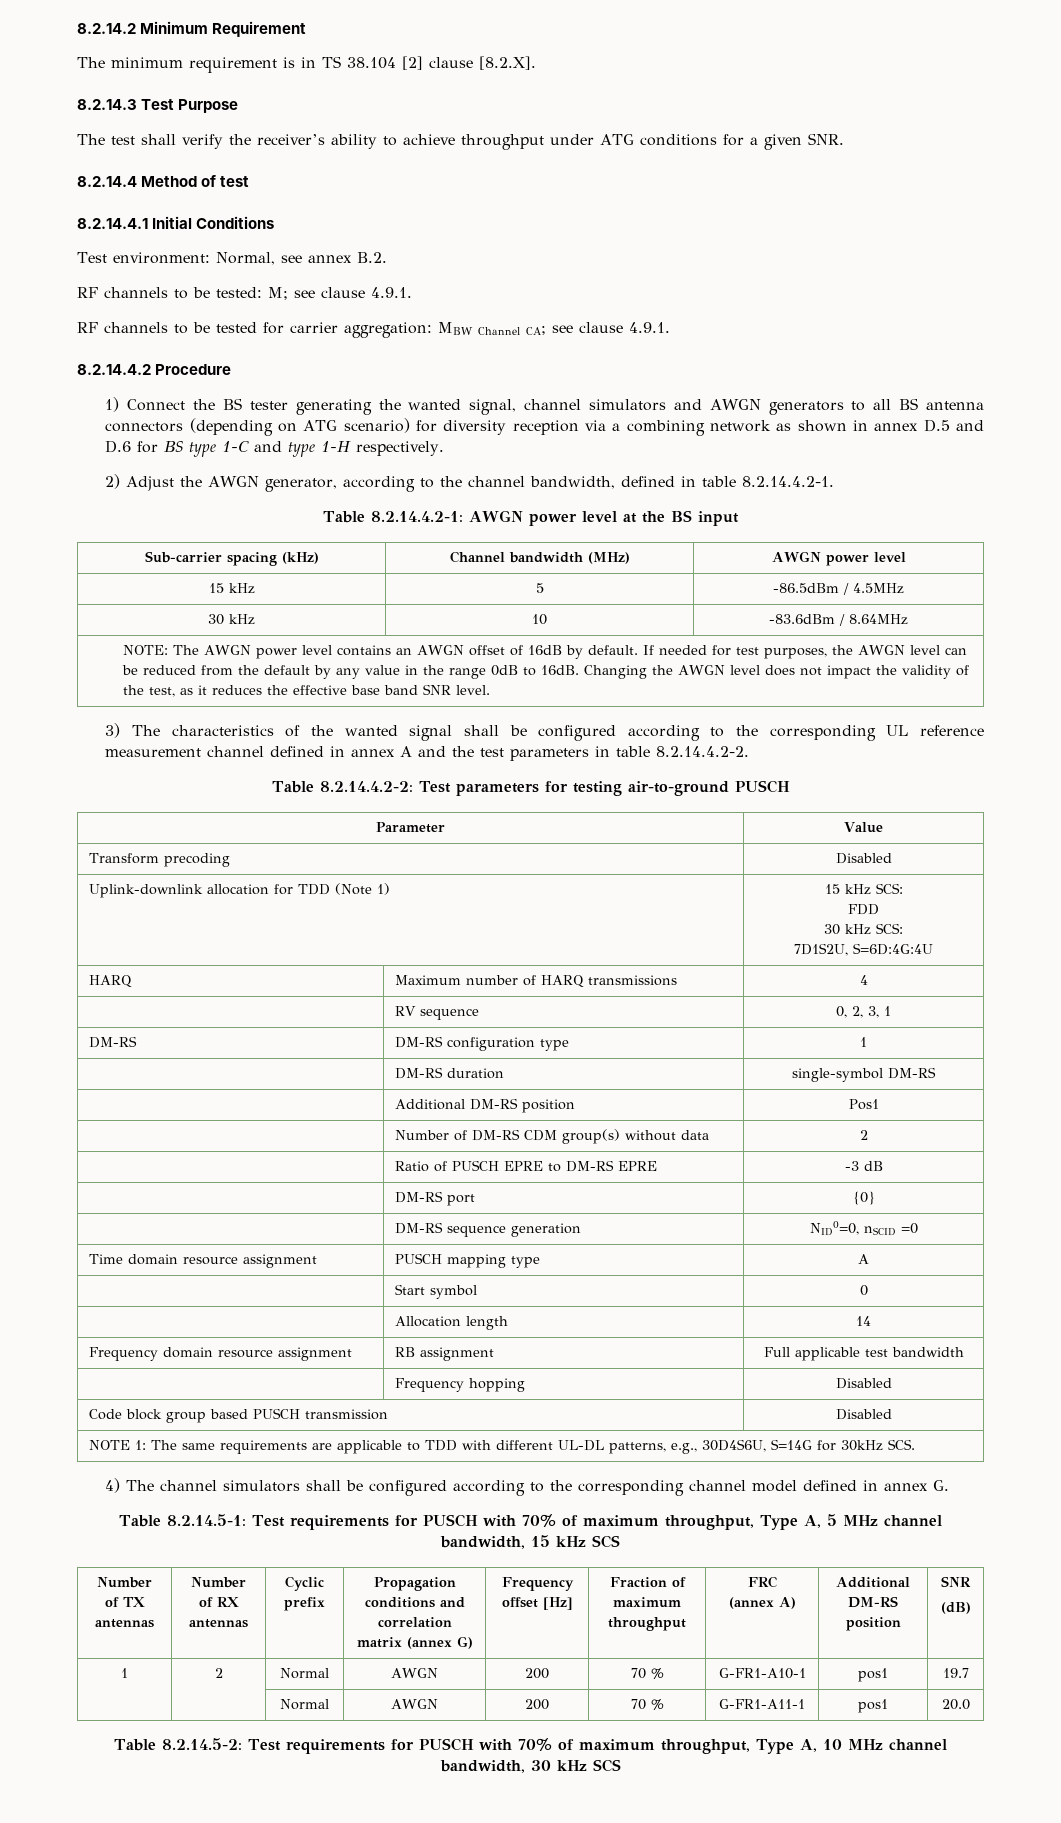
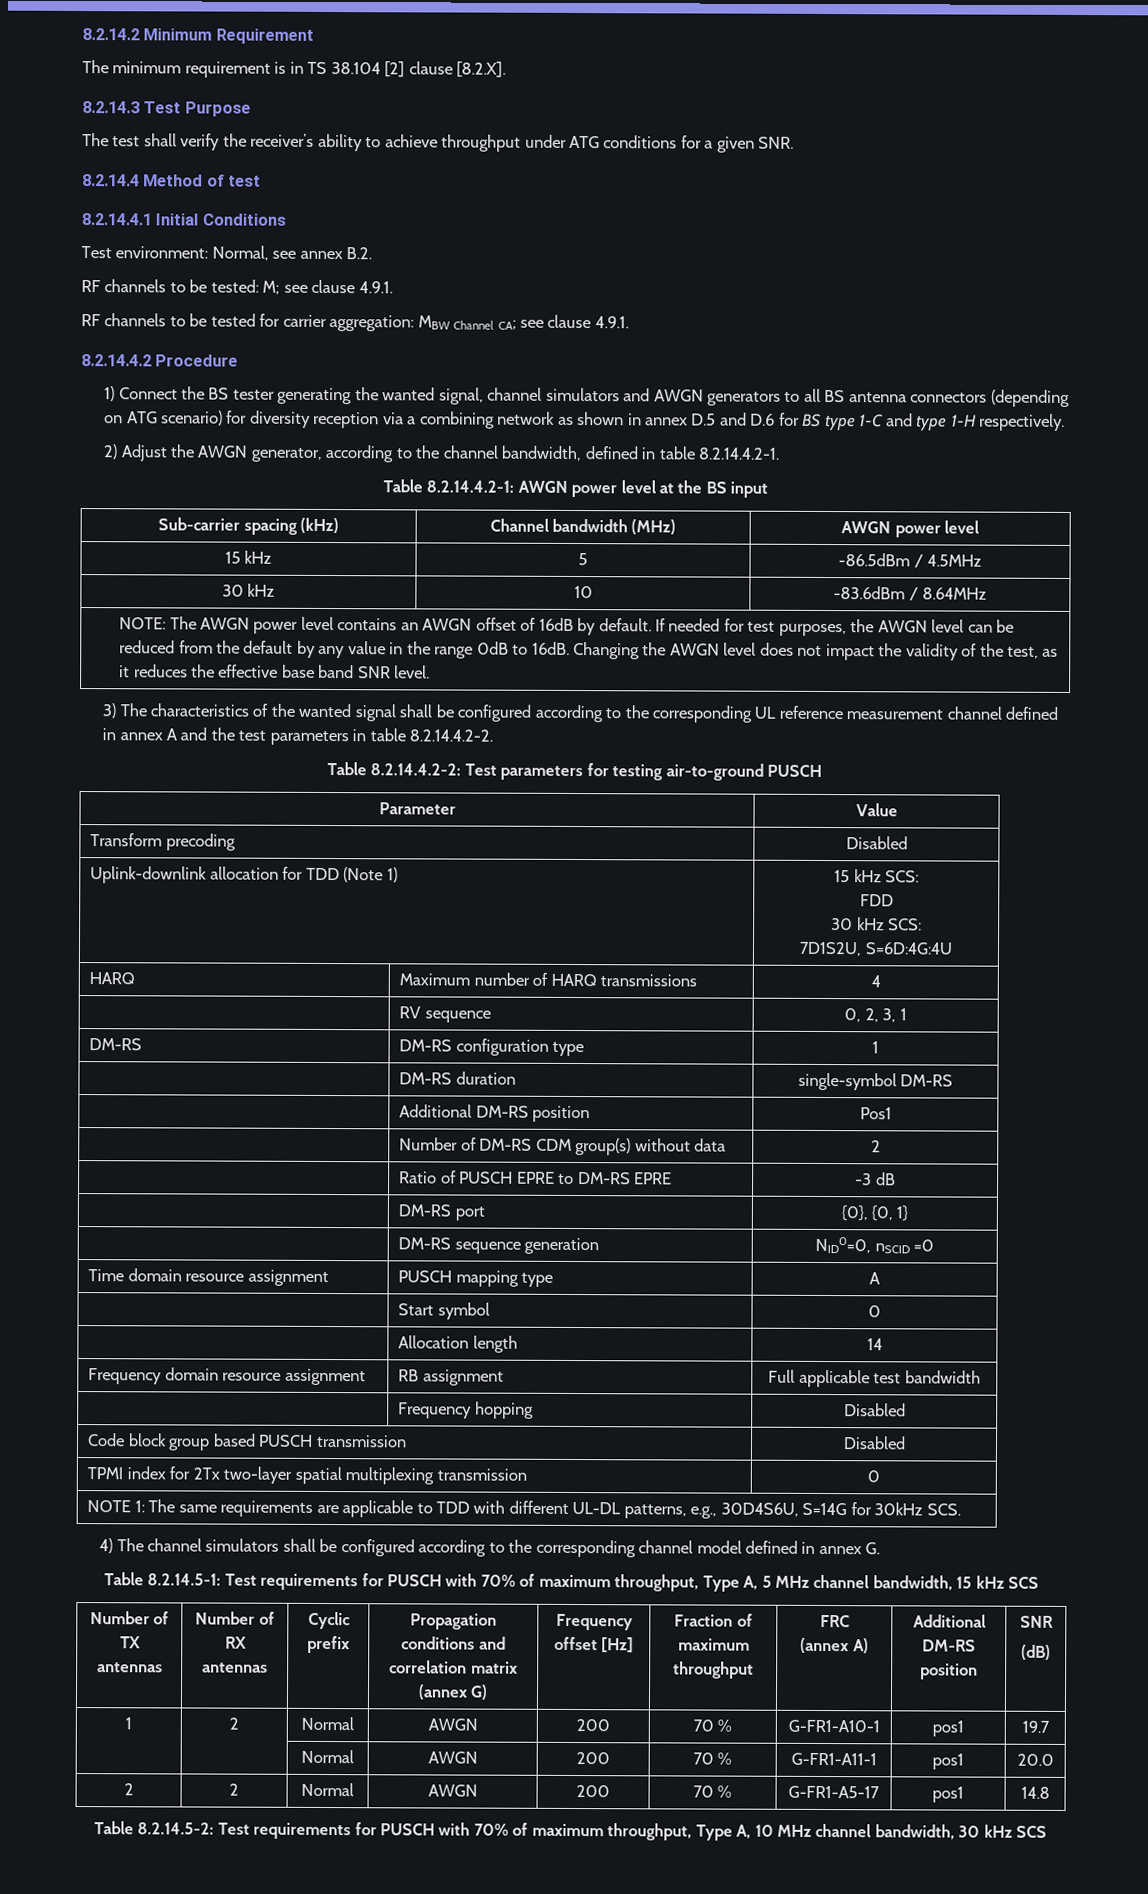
- | DM-RS port | {0}
+ | DM-RS port | {0}, {0, 1}
+ TPMI index for 2Tx two-layer spatial multiplexing transmission | 0
+ 2 | 2 | Normal | AWGN | 200 | 70 % | G-FR1-A5-17 | pos1 | 14.8

